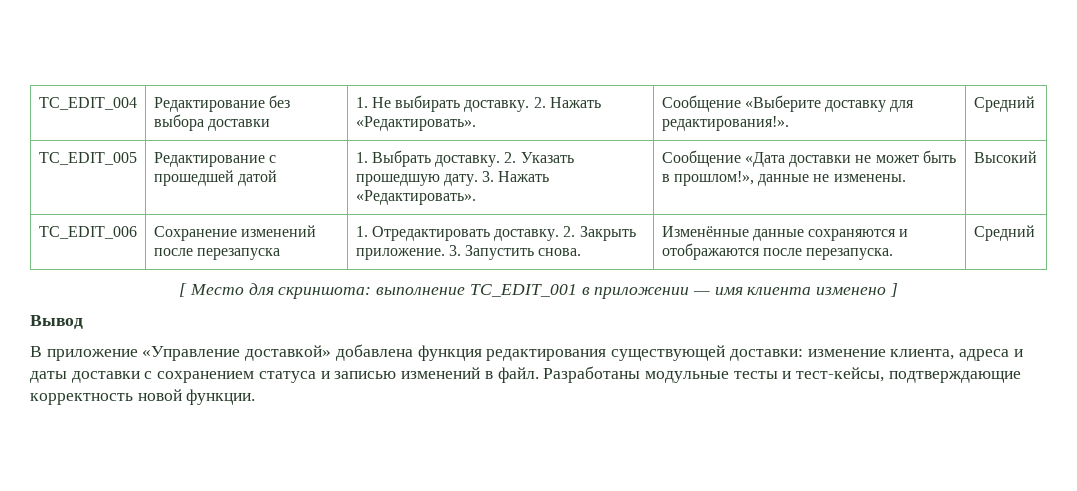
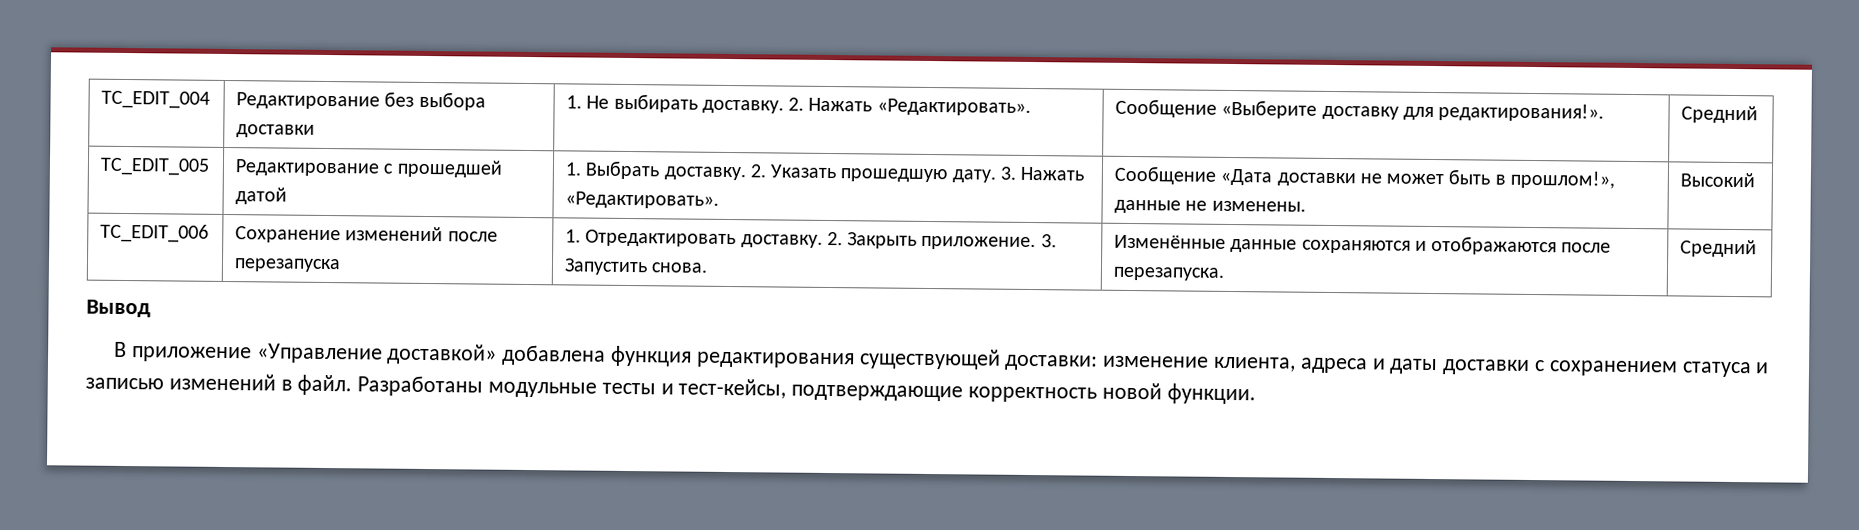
- [ Место для скриншота: выполнение TC_EDIT_001 в приложении — имя клиента изменено ]

